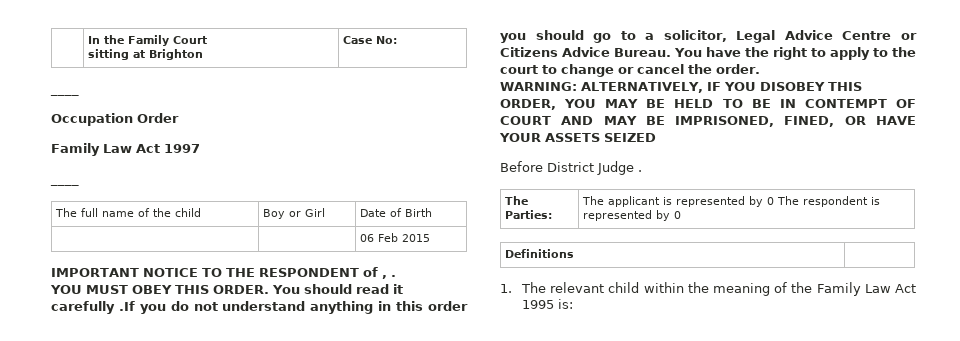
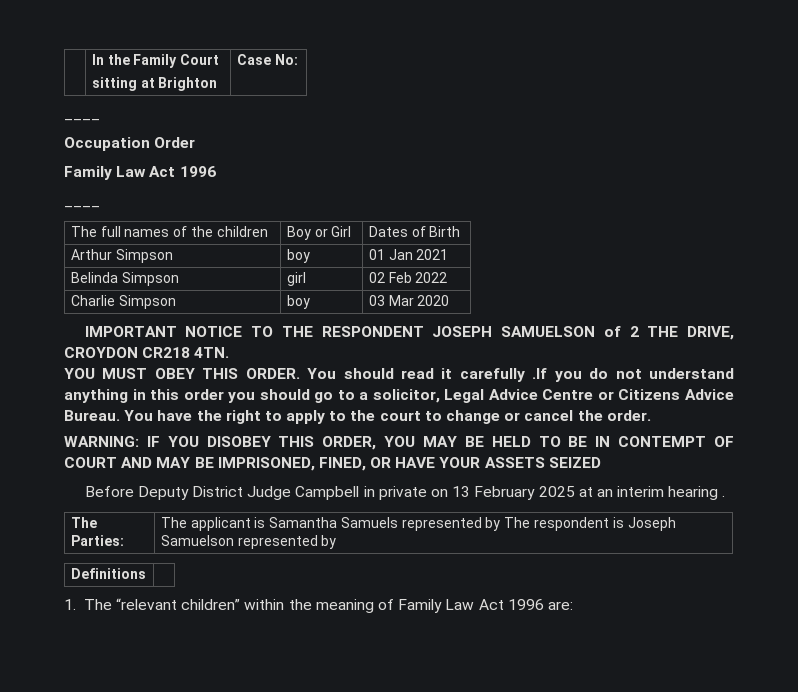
  Occupation Order
- Family Law Act 1997
+ Family Law Act 1996
- The full name of the child | Boy or Girl | Date of Birth
+ The full names of the children | Boy or Girl | Dates of Birth
- | | 06 Feb 2015
+ Arthur Simpson | boy | 01 Jan 2021
+ Belinda Simpson | girl | 02 Feb 2022
+ Charlie Simpson | boy | 03 Mar 2020
- IMPORTANT NOTICE TO THE RESPONDENT of , .
+ IMPORTANT NOTICE TO THE RESPONDENT JOSEPH SAMUELSON of 2 THE DRIVE, CROYDON CR218 4TN.
- WARNING: ALTERNATIVELY, IF YOU DISOBEY THIS ORDER, YOU MAY BE HELD TO BE IN CONTEMPT OF COURT AND MAY BE IMPRISONED, FINED, OR HAVE YOUR ASSETS SEIZED
+ WARNING: IF YOU DISOBEY THIS ORDER, YOU MAY BE HELD TO BE IN CONTEMPT OF COURT AND MAY BE IMPRISONED, FINED, OR HAVE YOUR ASSETS SEIZED
- Before District Judge .
+ Before Deputy District Judge Campbell in private on 13 February 2025 at an interim hearing .
- The Parties: | The applicant is represented by 0 The respondent is represented by 0
+ The Parties: | The applicant is Samantha Samuels represented by The respondent is Joseph Samuelson represented by
- 1. The relevant child within the meaning of the Family Law Act 1995 is:
+ 1. The “relevant children” within the meaning of Family Law Act 1996 are:

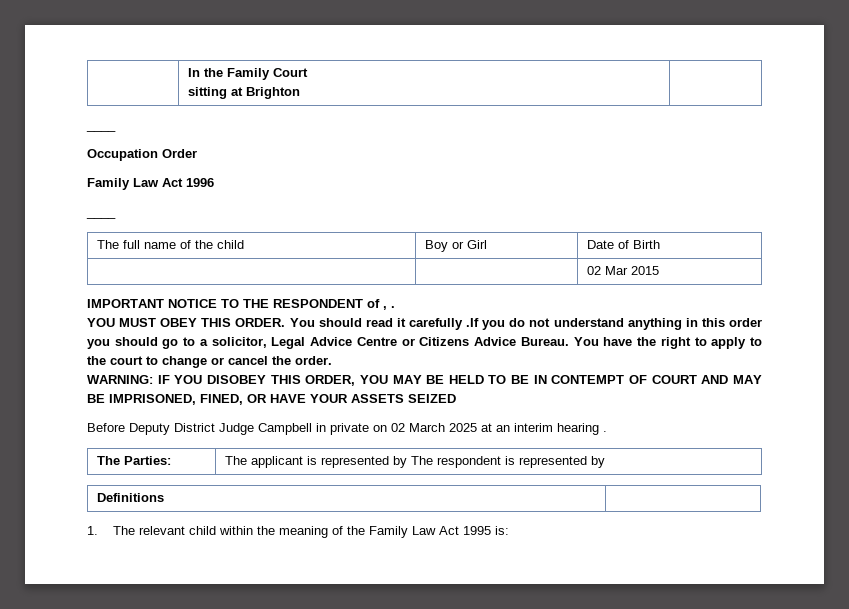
  | In the Family Court
- sitting at Brighton | Case No:
+ sitting at Brighton |
- The full names of the children | Boy or Girl | Dates of Birth
+ The full name of the child | Boy or Girl | Date of Birth
- Arthur Simpson | boy | 01 Jan 2021
- Belinda Simpson | girl | 02 Feb 2022
- Charlie Simpson | boy | 03 Mar 2020
+ | | 02 Mar 2015
- IMPORTANT NOTICE TO THE RESPONDENT JOSEPH SAMUELSON of 2 THE DRIVE, CROYDON CR218 4TN.
+ IMPORTANT NOTICE TO THE RESPONDENT of , .
- Before Deputy District Judge Campbell in private on 13 February 2025 at an interim hearing .
+ Before Deputy District Judge Campbell in private on 02 March 2025 at an interim hearing .
- The Parties: | The applicant is Samantha Samuels represented by The respondent is Joseph Samuelson represented by
+ The Parties: | The applicant is represented by The respondent is represented by
- 1. The “relevant children” within the meaning of Family Law Act 1996 are:
+ 1. The relevant child within the meaning of the Family Law Act 1995 is:

